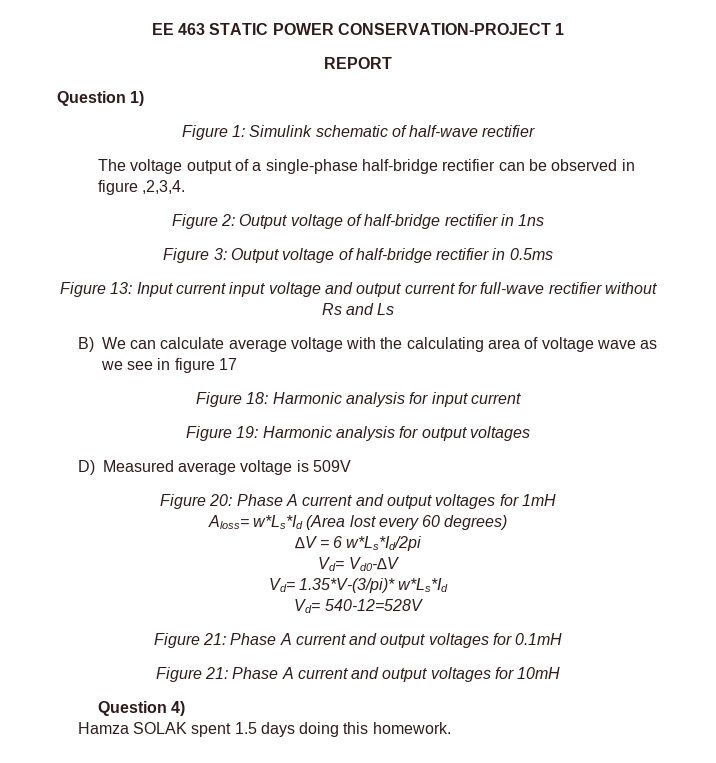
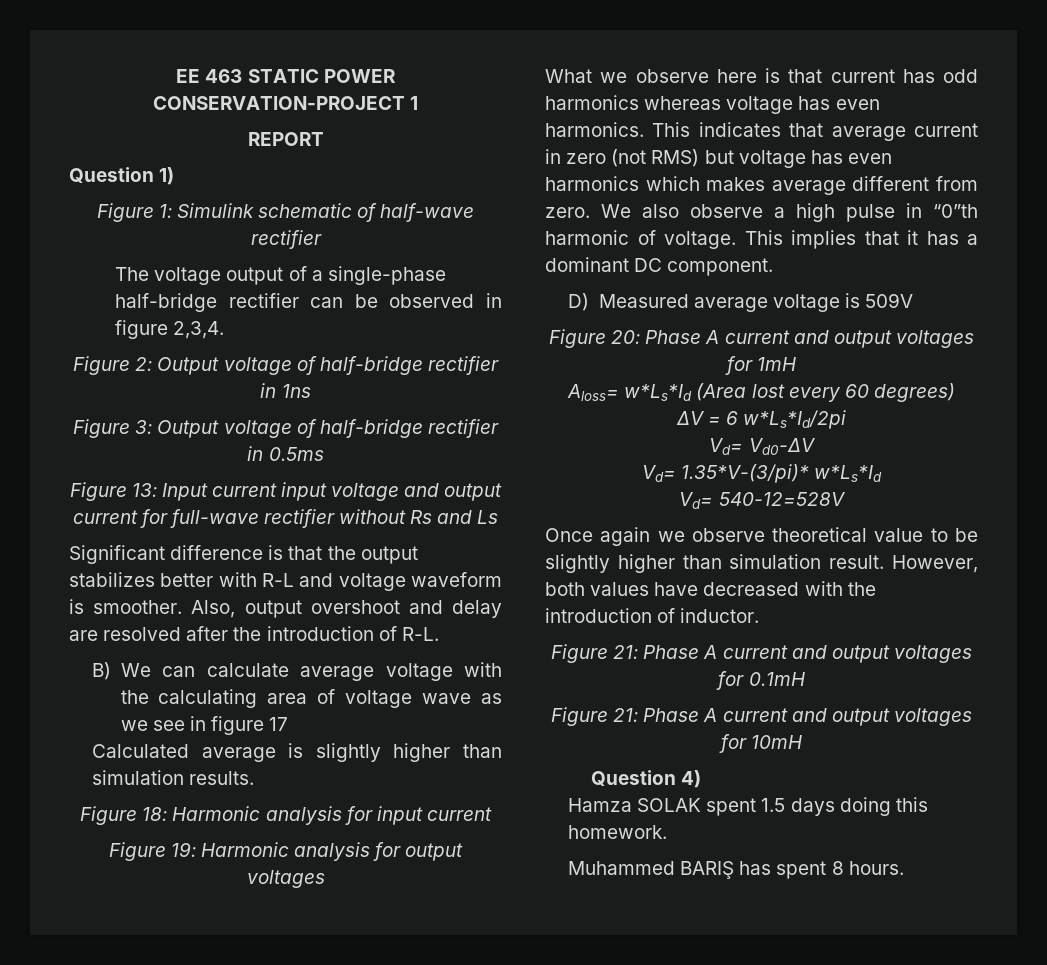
- The voltage output of a single-phase half-bridge rectifier can be observed in figure ,2,3,4.
+ The voltage output of a single-phase half-bridge rectifier can be observed in figure 2,3,4.
+ Significant difference is that the output stabilizes better with R-L and voltage waveform is smoother. Also, output overshoot and delay are resolved after the introduction of R-L.
+ Calculated average is slightly higher than simulation results.
+ What we observe here is that current has odd harmonics whereas voltage has even harmonics. This indicates that average current in zero (not RMS) but voltage has even harmonics which makes average different from zero. We also observe a high pulse in “0”th harmonic of voltage. This implies that it has a dominant DC component.
+ Once again we observe theoretical value to be slightly higher than simulation result. However, both values have decreased with the introduction of inductor.
+ Muhammed BARIŞ has spent 8 hours.

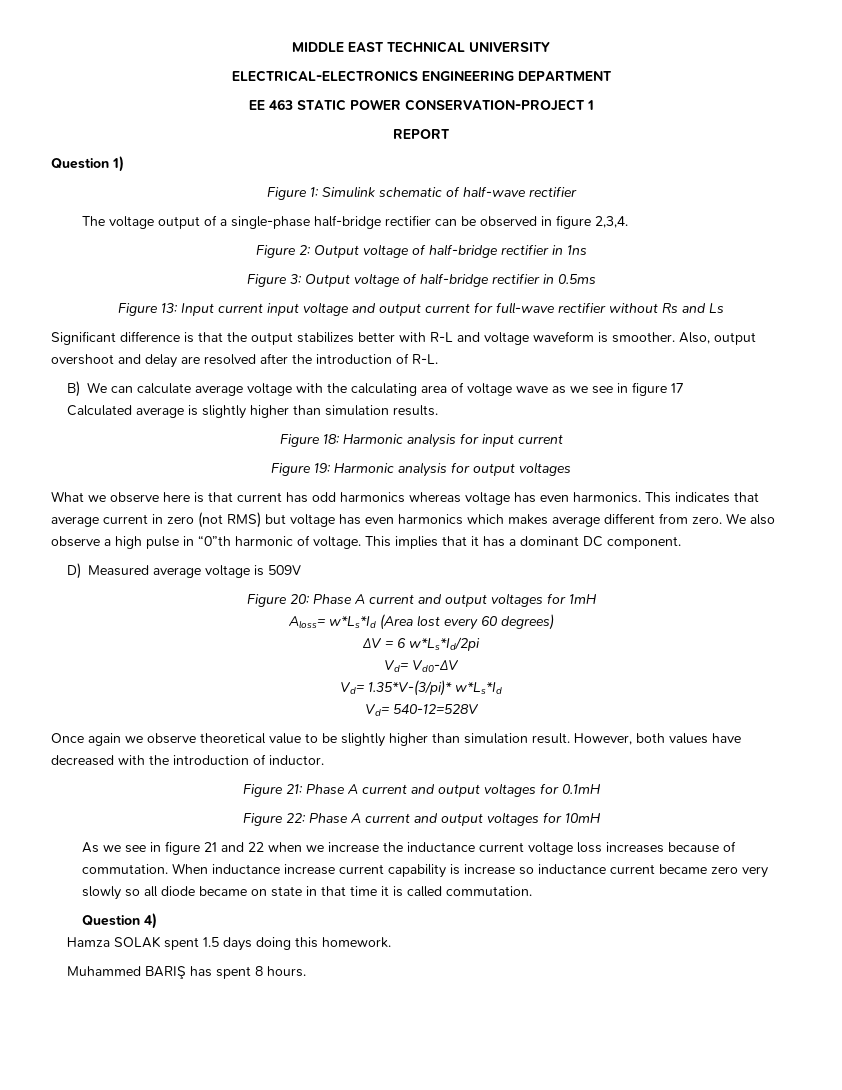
+ MIDDLE EAST TECHNICAL UNIVERSITY
+ ELECTRICAL-ELECTRONICS ENGINEERING DEPARTMENT
- Figure 21: Phase A current and output voltages for 10mH
+ Figure 22: Phase A current and output voltages for 10mH
+ As we see in figure 21 and 22 when we increase the inductance current voltage loss increases because of commutation. When inductance increase current capability is increase so inductance current became zero very slowly so all diode became on state in that time it is called commutation.

